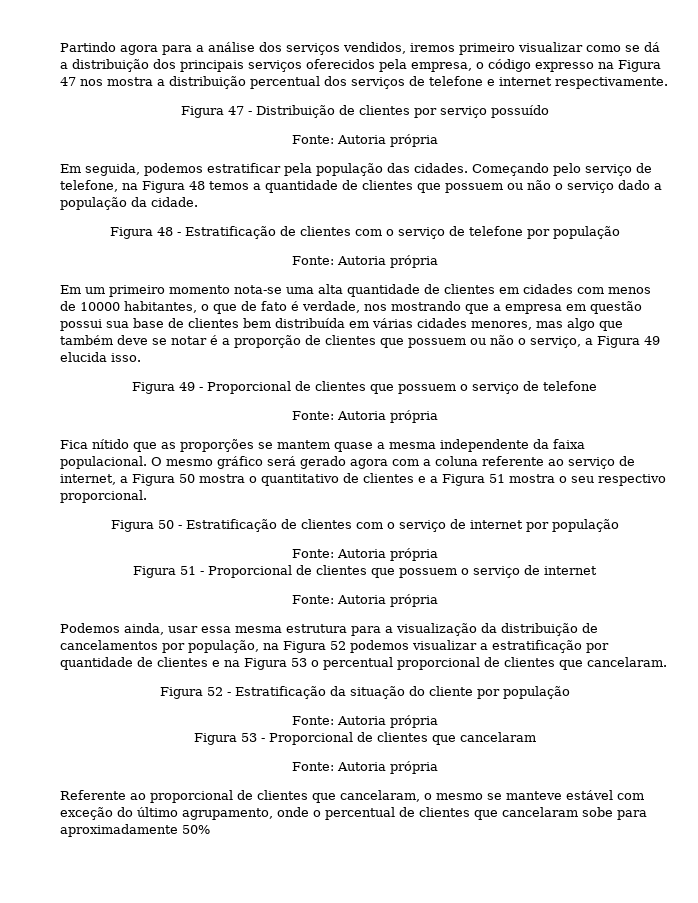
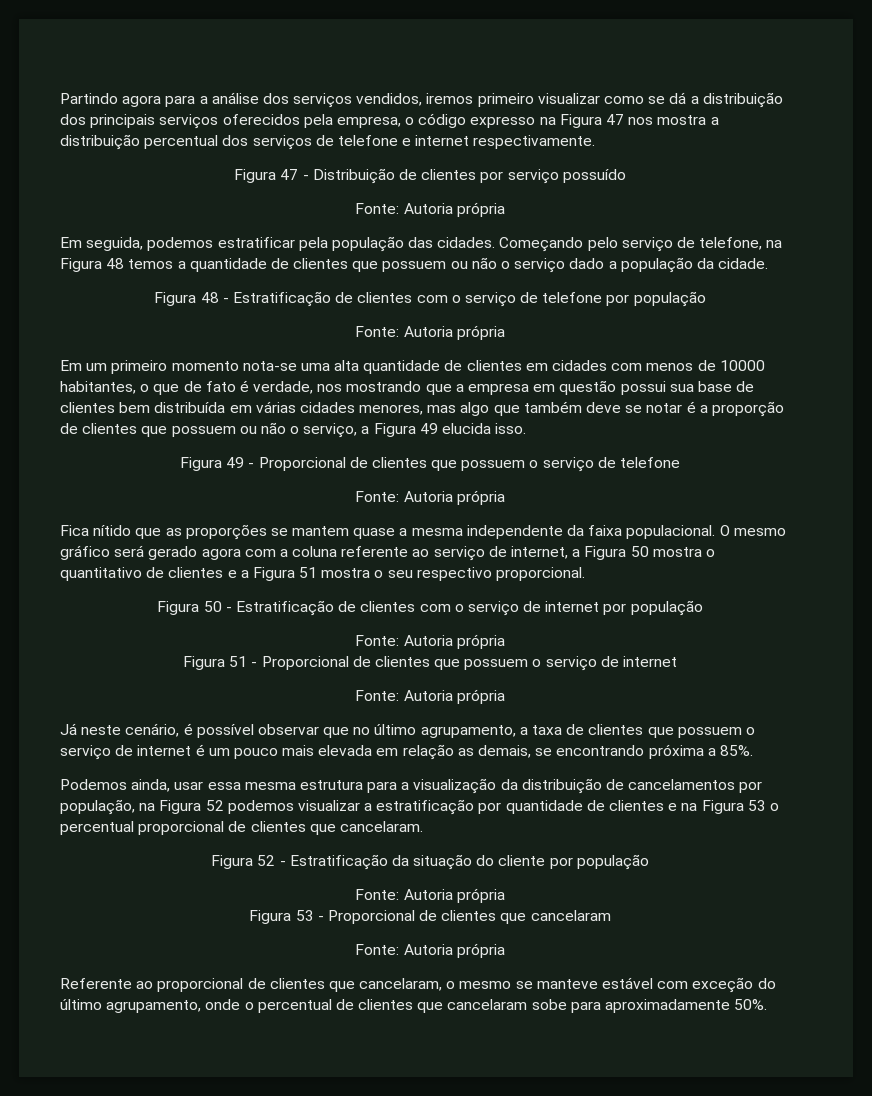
+ Já neste cenário, é possível observar que no último agrupamento, a taxa de clientes que possuem o serviço de internet é um pouco mais elevada em relação as demais, se encontrando próxima a 85%.
- Referente ao proporcional de clientes que cancelaram, o mesmo se manteve estável com exceção do último agrupamento, onde o percentual de clientes que cancelaram sobe para aproximadamente 50%
+ Referente ao proporcional de clientes que cancelaram, o mesmo se manteve estável com exceção do último agrupamento, onde o percentual de clientes que cancelaram sobe para aproximadamente 50%.

